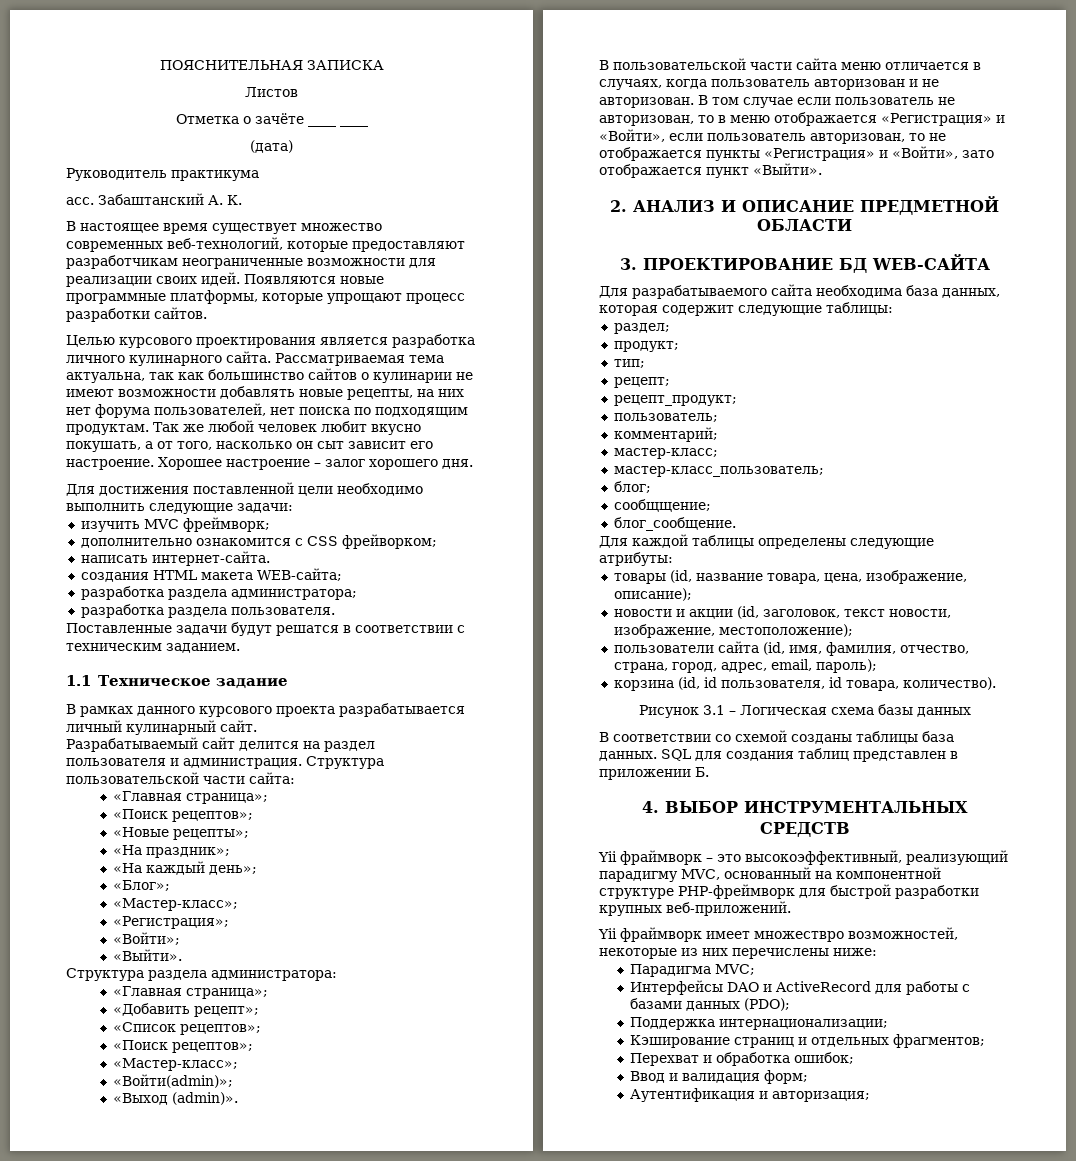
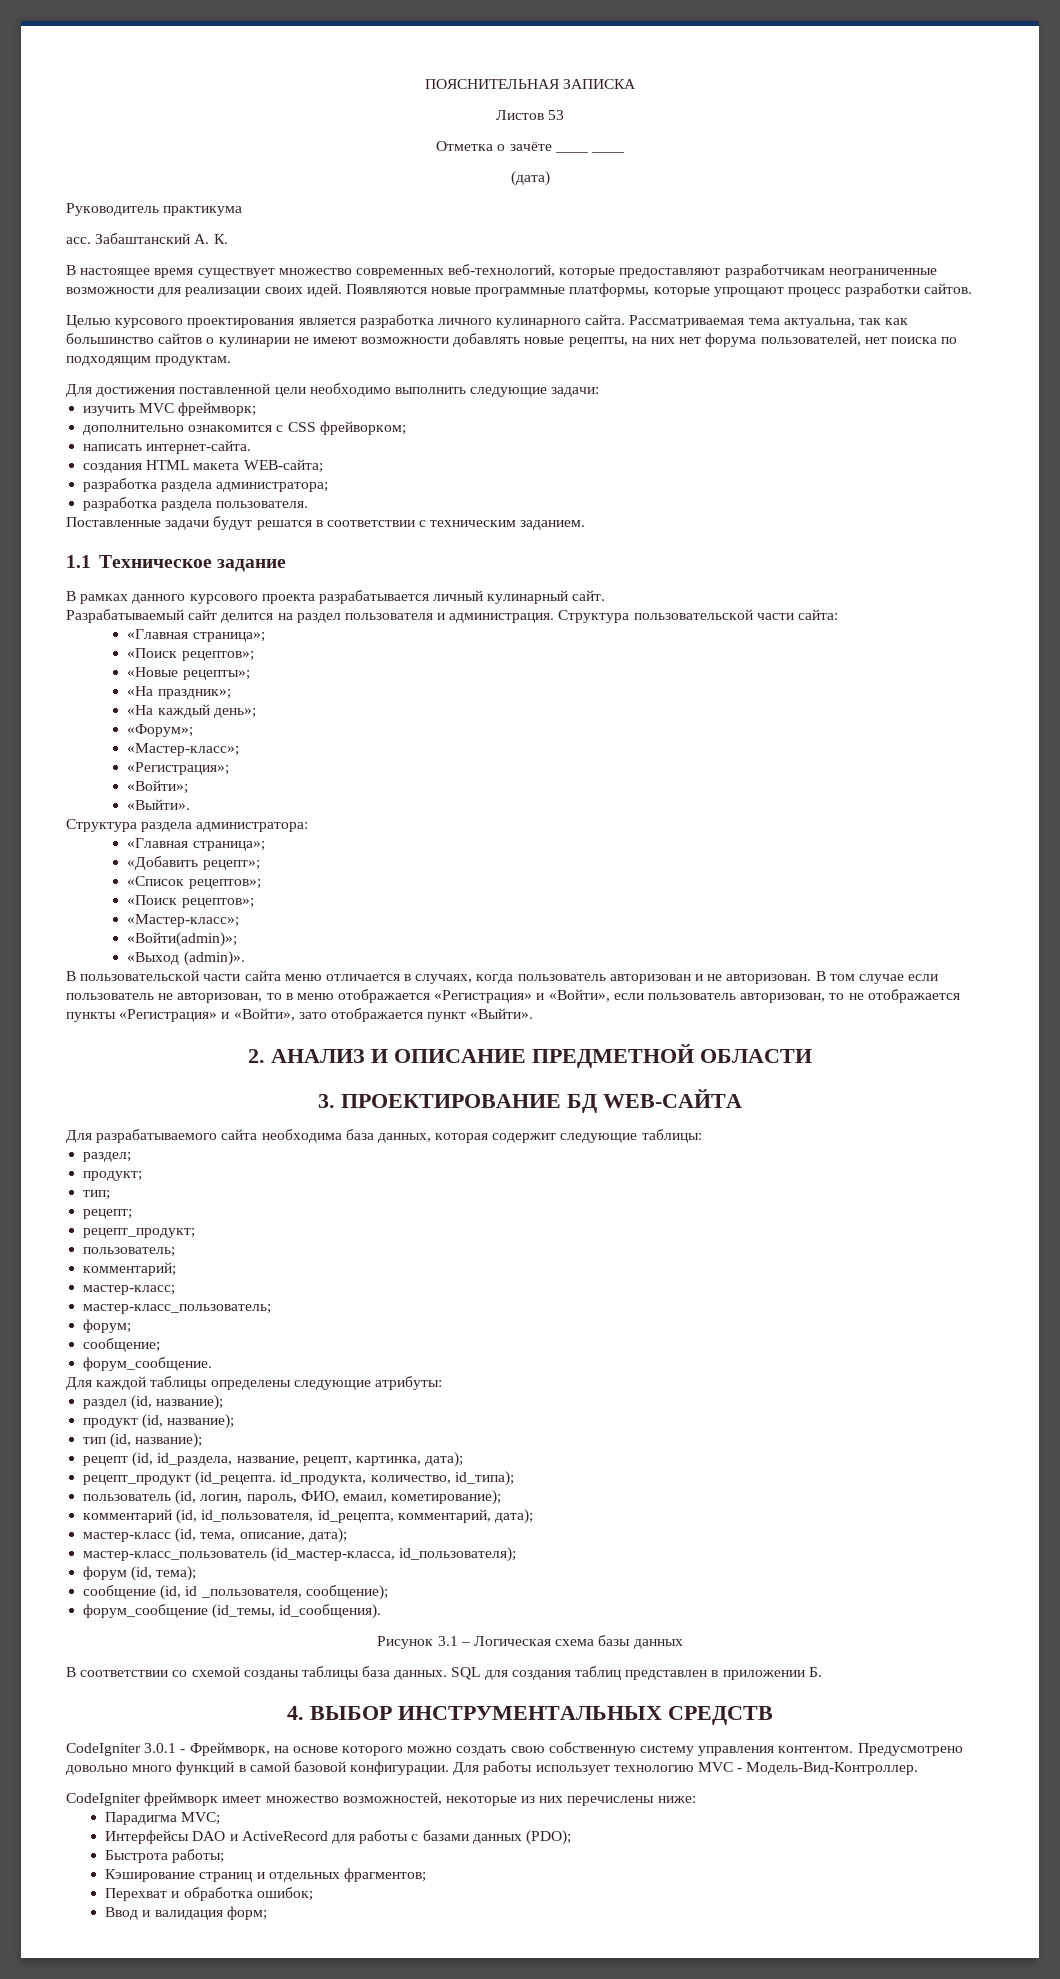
- Листов
+ Листов 53
- Так же любой человек любит вкусно покушать, а от того, насколько он сыт зависит его настроение. Хорошее настроение – залог хорошего дня.
- «Блог»;
+ «Форум»;
- блог;
- сообщщение;
- блог_сообщение.
+ форум;
+ сообщение;
+ форум_сообщение.
- товары (id, название товара, цена, изображение, описание);
- новости и акции (id, заголовок, текст новости, изображение, местоположение);
- пользователи сайта (id, имя, фамилия, отчество, страна, город, адрес, email, пароль);
- корзина (id, id пользователя, id товара, количество).
+ раздел (id, название);
+ продукт (id, название);
+ тип (id, название);
+ рецепт (id, id_раздела, название, рецепт, картинка, дата);
+ рецепт_продукт (id_рецепта. id_продукта, количество, id_типа);
+ пользователь (id, логин, пароль, ФИО, емаил, кометирование);
+ комментарий (id, id_пользователя, id_рецепта, комментарий, дата);
+ мастер-класс (id, тема, описание, дата);
+ мастер-класс_пользователь (id_мастер-класса, id_пользователя);
+ форум (id, тема);
+ сообщение (id, id _пользователя, сообщение);
+ форум_сообщение (id_темы, id_сообщения).
- Yii фраймворк – это высокоэффективный, реализующий парадигму MVC, основанный на компонентной структуре PHP-фреймворк для быстрой разработки крупных веб-приложений.
- Yii фраймворк имеет множествро возможностей, некоторые из них перечислены ниже:
+ CodeIgniter 3.0.1 - Фреймворк, на основе которого можно создать свою собственную систему управления контентом. Предусмотрено довольно много функций в самой базовой конфигурации. Для работы использует технологию MVC - Модель-Вид-Контроллер.
+ CodeIgniter фреймворк имеет множество возможностей, некоторые из них перечислены ниже:
- Поддержка интернационализации;
+ Быстрота работы;
- Аутентификация и авторизация;

